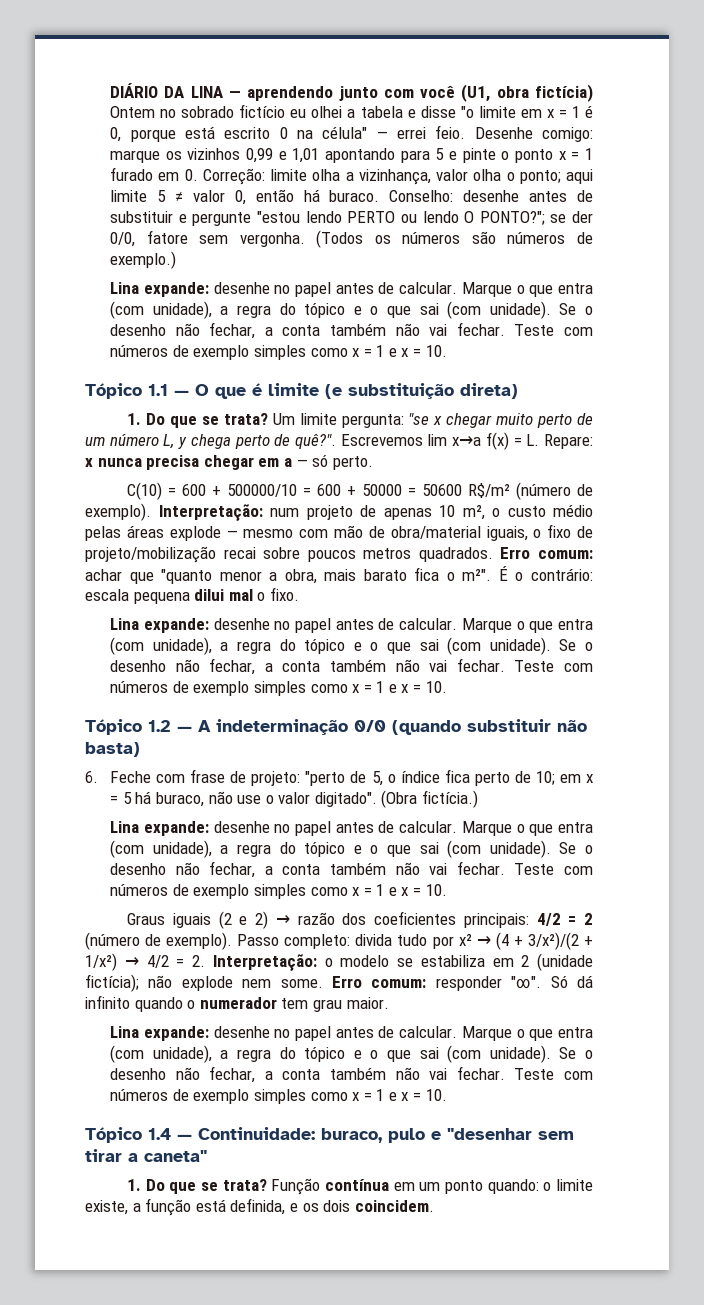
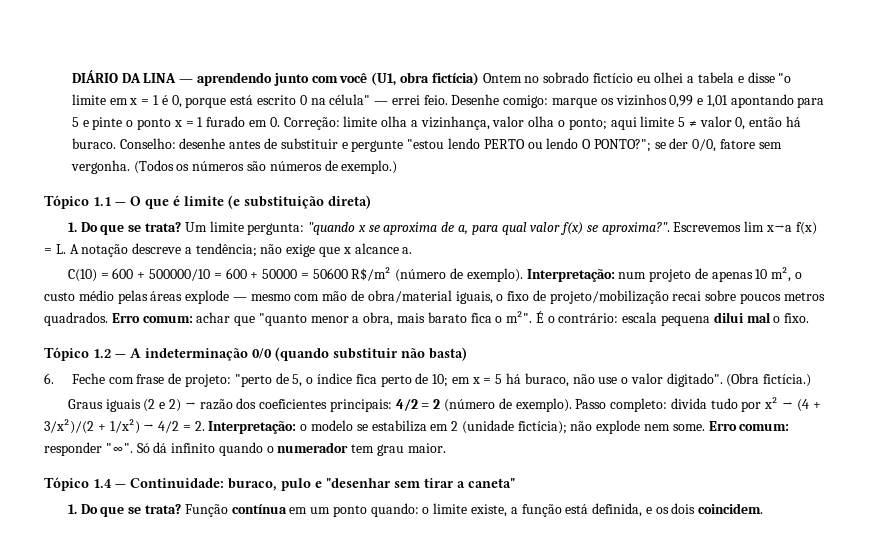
  (Todos os números são números de exemplo.)
- Lina expande: desenhe no papel antes de calcular. Marque o que entra (com unidade), a regra do tópico e o que sai (com unidade). Se o desenho não fechar, a conta também não vai fechar. Teste com números de exemplo simples como x = 1 e x = 10.
- Um limite pergunta: "se x chegar muito perto de um número L, y chega perto de quê?".
+ Um limite pergunta: "quando x se aproxima de a, para qual valor f(x) se aproxima?".
- Escrevemos lim x→a f(x) = L. Repare: x nunca precisa chegar em a — só perto.
+ Escrevemos lim x→a f(x) = L. A notação descreve a tendência; não exige que x alcance a.
  É o contrário: escala pequena dilui mal o fixo.
- Lina expande: desenhe no papel antes de calcular. Marque o que entra (com unidade), a regra do tópico e o que sai (com unidade). Se o desenho não fechar, a conta também não vai fechar. Teste com números de exemplo simples como x = 1 e x = 10.
  (Obra fictícia.)
- Lina expande: desenhe no papel antes de calcular. Marque o que entra (com unidade), a regra do tópico e o que sai (com unidade). Se o desenho não fechar, a conta também não vai fechar. Teste com números de exemplo simples como x = 1 e x = 10.
  Só dá infinito quando o numerador tem grau maior.
- Lina expande: desenhe no papel antes de calcular. Marque o que entra (com unidade), a regra do tópico e o que sai (com unidade). Se o desenho não fechar, a conta também não vai fechar. Teste com números de exemplo simples como x = 1 e x = 10.

